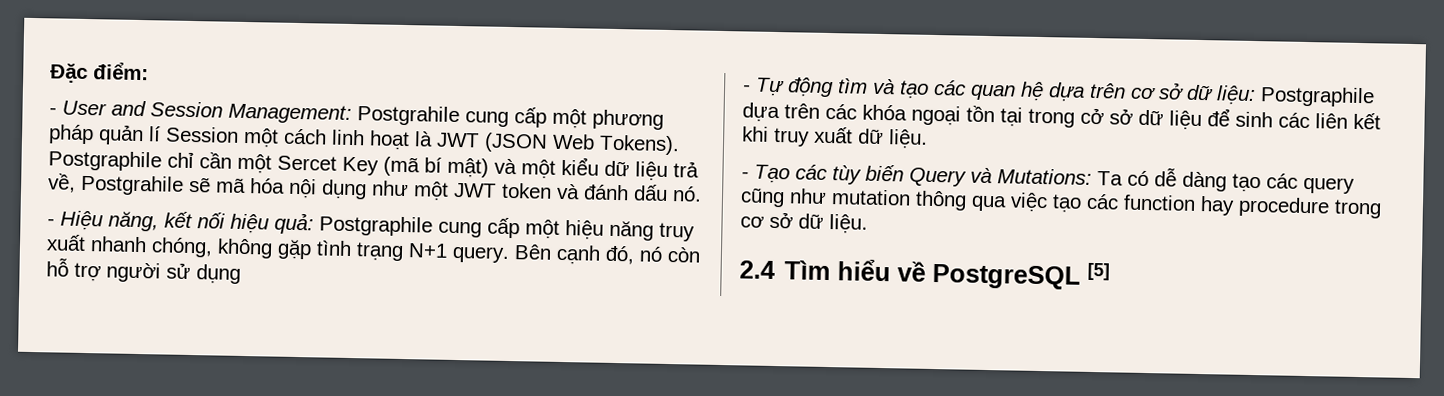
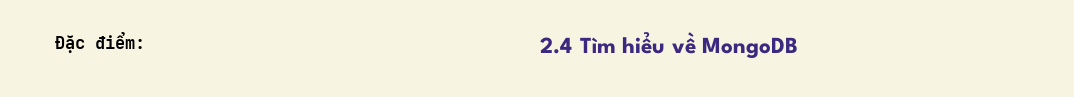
- - User and Session Management: Postgrahile cung cấp một phương pháp quản lí Session một cách linh hoạt là JWT (JSON Web Tokens). Postgraphile chỉ cần một Sercet Key (mã bí mật) và một kiểu dữ liệu trả về, Postgrahile sẽ mã hóa nội dụng như một JWT token và đánh dấu nó.
- - Hiệu năng, kết nối hiệu quả: Postgraphile cung cấp một hiệu năng truy xuất nhanh chóng, không gặp tình trạng N+1 query. Bên cạnh đó, nó còn hỗ trợ người sử dụng
- - Tự động tìm và tạo các quan hệ dựa trên cơ sở dữ liệu: Postgraphile dựa trên các khóa ngoại tồn tại trong cở sở dữ liệu để sinh các liên kết khi truy xuất dữ liệu.
- - Tạo các tùy biến Query và Mutations: Ta có dễ dàng tạo các query cũng như mutation thông qua việc tạo các function hay procedure trong cơ sở dữ liệu.
- 2.4 Tìm hiểu về PostgreSQL [5]
+ 2.4 Tìm hiểu về MongoDB

